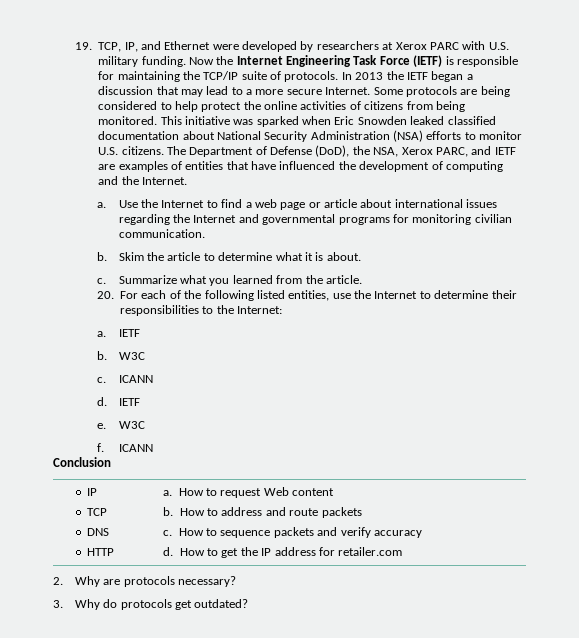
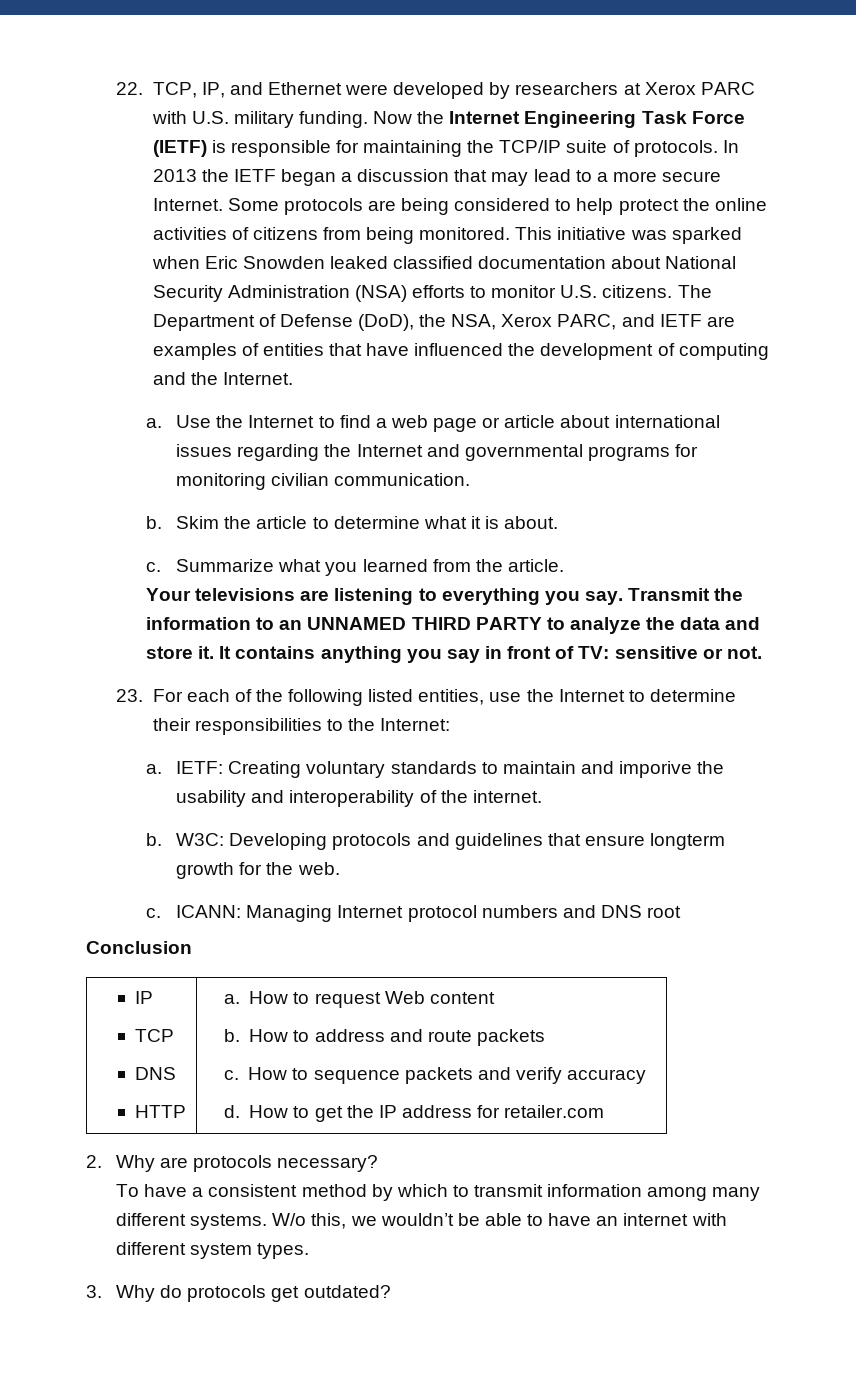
- 19. TCP, IP, and Ethernet were developed by researchers at Xerox PARC with U.S. military funding.
+ 22. TCP, IP, and Ethernet were developed by researchers at Xerox PARC with U.S. military funding.
- 20. For each of the following listed entities, use the Internet to determine their responsibilities to the Internet:
+ Your televisions are listening to everything you say. Transmit the information to an UNNAMED THIRD PARTY to analyze the data and store it. It contains anything you say in front of TV: sensitive or not.
+ 23. For each of the following listed entities, use the Internet to determine their responsibilities to the Internet:
- a. IETF
- b. W3C
- c. ICANN
- d. IETF
- e. W3C
- f. ICANN
+ a. IETF: Creating voluntary standards to maintain and imporive the usability and interoperability of the internet.
+ b. W3C: Developing protocols and guidelines that ensure longterm growth for the web.
+ c. ICANN: Managing Internet protocol numbers and DNS root
+ To have a consistent method by which to transmit information among many different systems. W/o this, we wouldn’t be able to have an internet with different system types.

